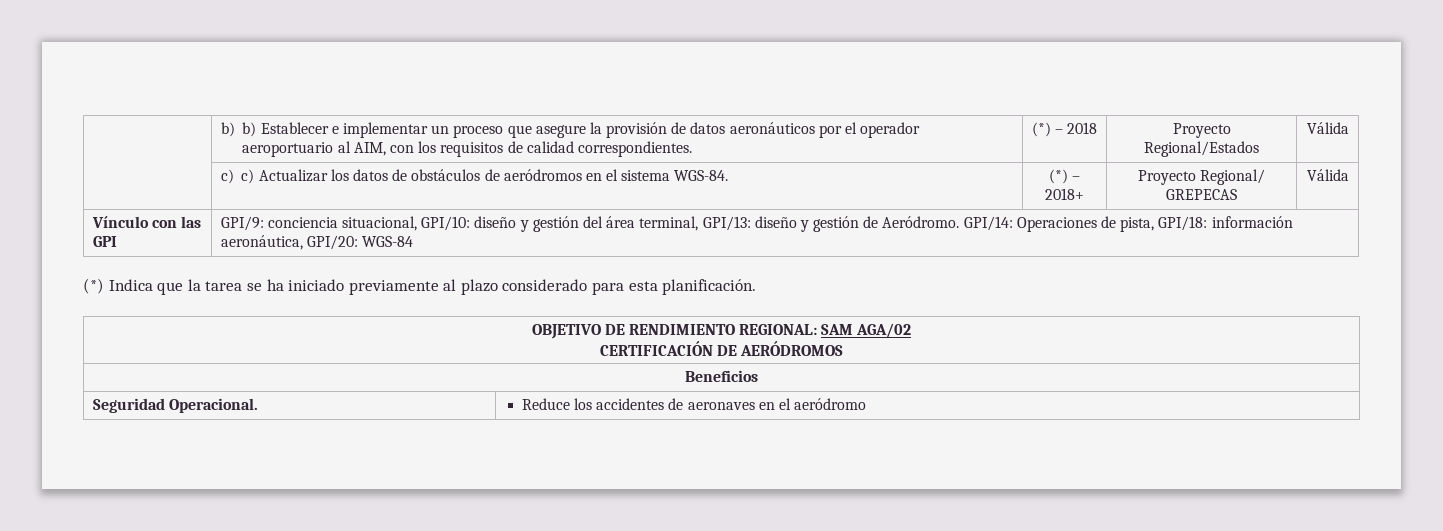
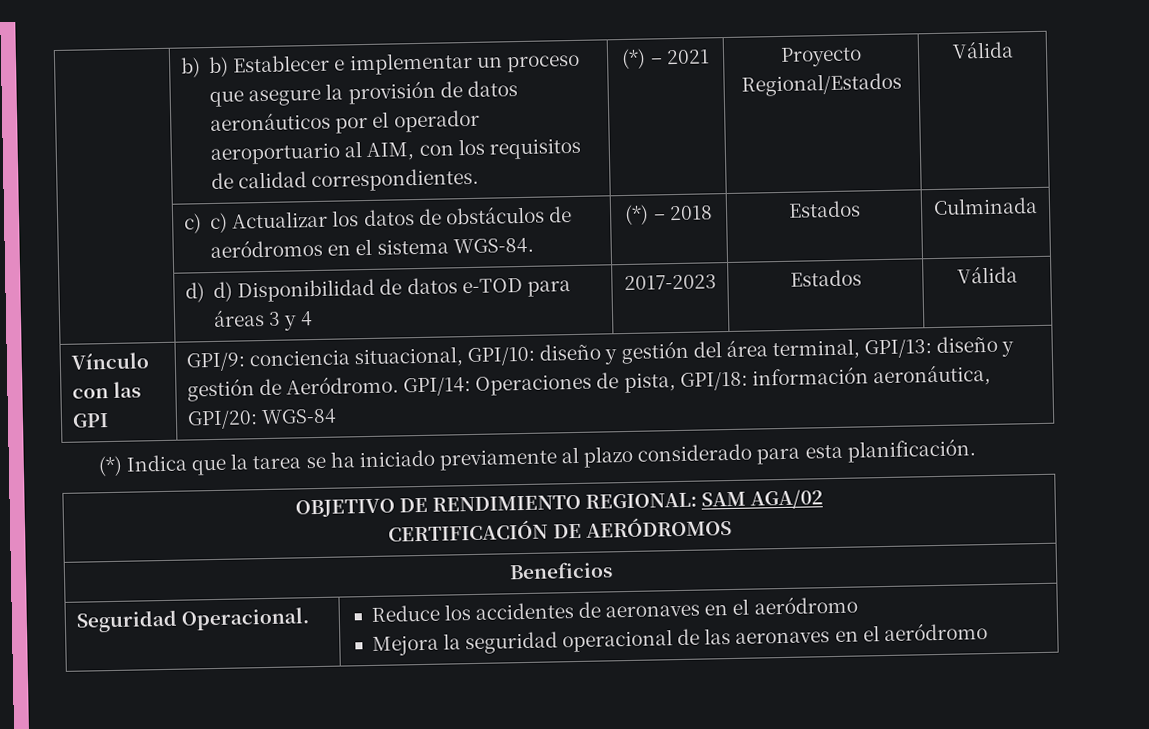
- | b) b) Establecer e implementar un proceso que asegure la provisión de datos aeronáuticos por el operador aeroportuario al AIM, con los requisitos de calidad correspondientes. | (*) – 2018 | Proyecto Regional/Estados | Válida
+ | b) b) Establecer e implementar un proceso que asegure la provisión de datos aeronáuticos por el operador aeroportuario al AIM, con los requisitos de calidad correspondientes. | (*) – 2021 | Proyecto Regional/Estados | Válida
- | c) c) Actualizar los datos de obstáculos de aeródromos en el sistema WGS-84. | (*) – 2018+ | Proyecto Regional/ GREPECAS | Válida
+ | c) c) Actualizar los datos de obstáculos de aeródromos en el sistema WGS-84. | (*) – 2018 | Estados | Culminada
+ | d) d) Disponibilidad de datos e-TOD para áreas 3 y 4 | 2017-2023 | Estados | Válida
  Seguridad Operacional. | Reduce los accidentes de aeronaves en el aeródromo
+ Mejora la seguridad operacional de las aeronaves en el aeródromo

